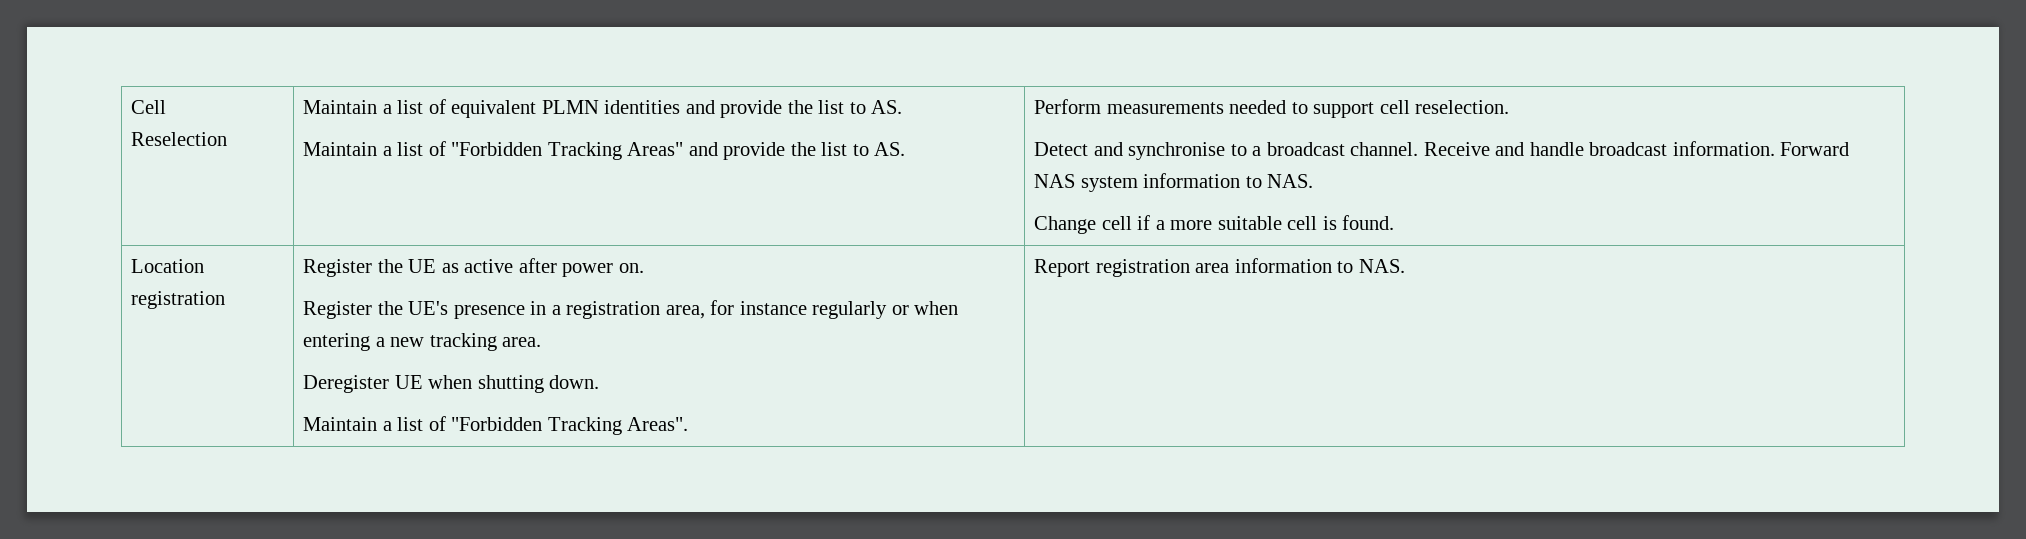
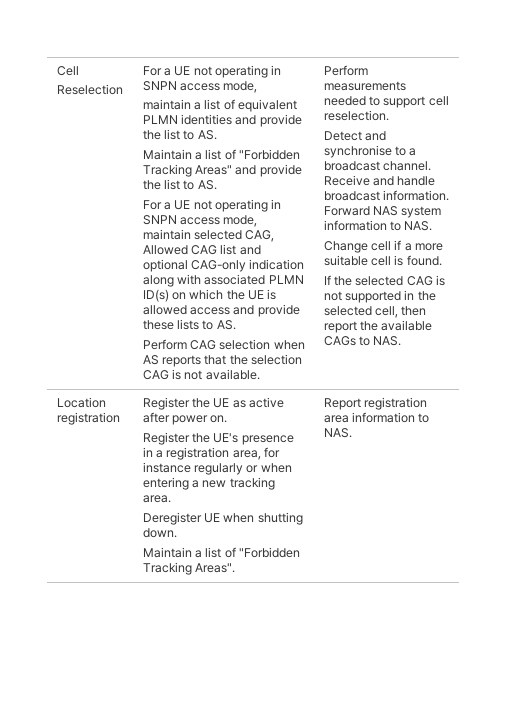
- Reselection | Maintain a list of equivalent PLMN identities and provide the list to AS.
+ Reselection | For a UE not operating in SNPN access mode,
+ maintain a list of equivalent PLMN identities and provide the list to AS.
+ For a UE not operating in SNPN access mode, maintain selected CAG, Allowed CAG list and optional CAG-only indication along with associated PLMN ID(s) on which the UE is allowed access and provide these lists to AS.
+ Perform CAG selection when AS reports that the selection CAG is not available.
+ If the selected CAG is not supported in the selected cell, then report the available CAGs to NAS.

